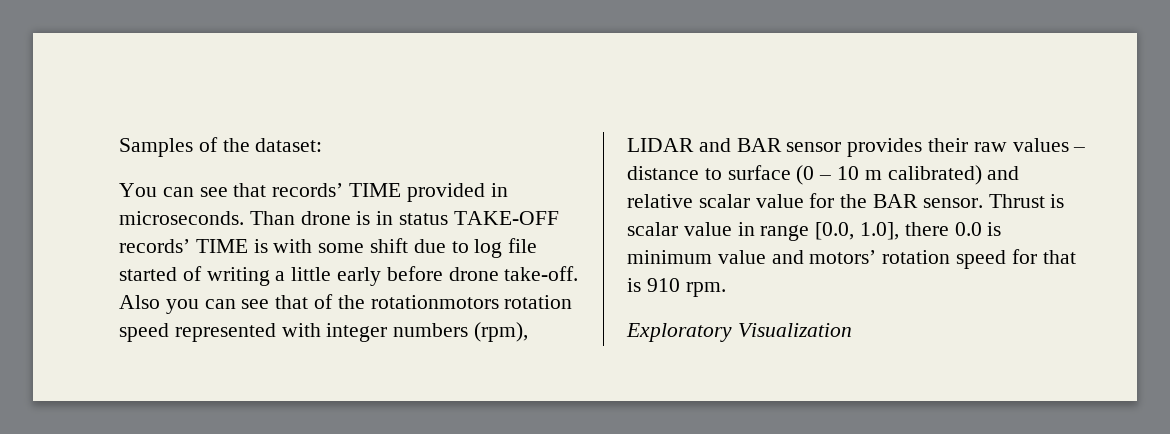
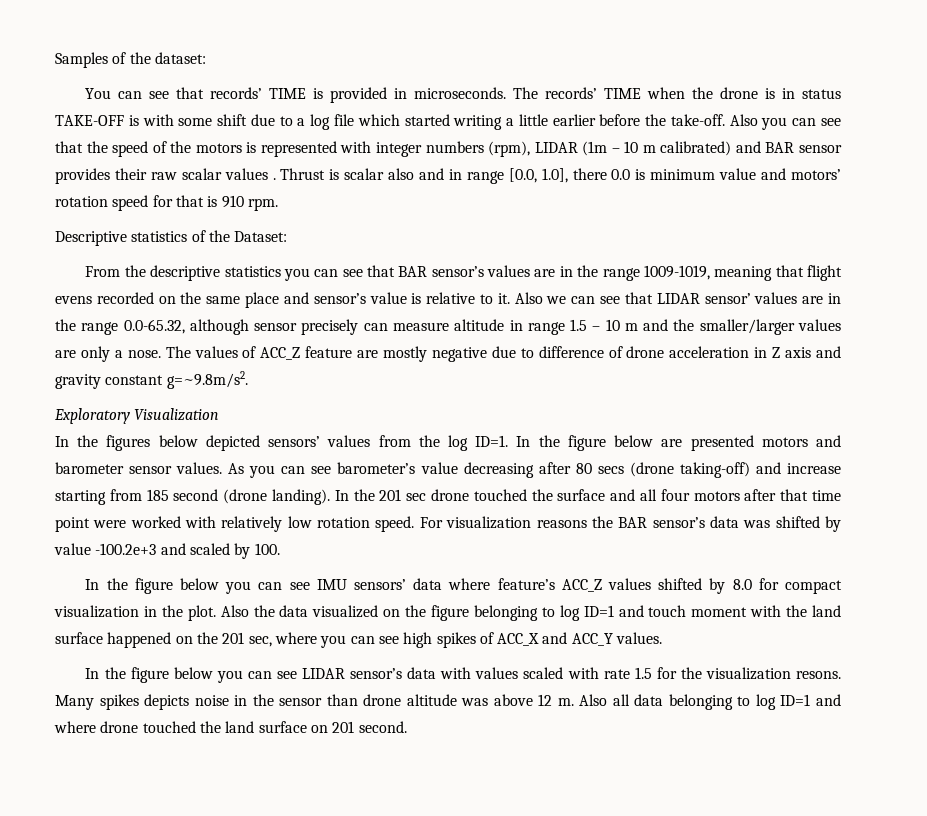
- You can see that records’ TIME provided in microseconds.
+ You can see that records’ TIME is provided in microseconds.
- Than drone is in status TAKE-OFF records’ TIME is with some shift due to log file started of writing a little early before drone take-off.
+ The records’ TIME when the drone is in status TAKE-OFF is with some shift due to a log file which started writing a little earlier before the take-off.
- Also you can see that of the rotationmotors rotation speed represented with integer numbers (rpm), LIDAR and BAR sensor provides their raw values – distance to surface (0 – 10 m calibrated) and relative scalar value for the BAR sensor.
+ Also you can see that the speed of the motors is represented with integer numbers (rpm), LIDAR (1m – 10 m calibrated) and BAR sensor provides their raw scalar values .
- Thrust is scalar value in range [0.0, 1.0], there 0.0 is minimum value and motors’ rotation speed for that is 910 rpm.
+ Thrust is scalar also and in range [0.0, 1.0], there 0.0 is minimum value and motors’ rotation speed for that is 910 rpm.
+ Descriptive statistics of the Dataset:
+ From the descriptive statistics you can see that BAR sensor’s values are in the range 1009-1019, meaning that flight evens recorded on the same place and sensor’s value is relative to it. Also we can see that LIDAR sensor’ values are in the range 0.0-65.32, although sensor precisely can measure altitude in range 1.5 – 10 m and the smaller/larger values are only a nose. The values of ACC_Z feature are mostly negative due to difference of drone acceleration in Z axis and gravity constant g=~9.8m/s2.
  Exploratory Visualization
+ In the figures below depicted sensors’ values from the log ID=1. In the figure below are presented motors and barometer sensor values. As you can see barometer’s value decreasing after 80 secs (drone taking-off) and increase starting from 185 second (drone landing). In the 201 sec drone touched the surface and all four motors after that time point were worked with relatively low rotation speed. For visualization reasons the BAR sensor’s data was shifted by value -100.2e+3 and scaled by 100.
+ In the figure below you can see IMU sensors’ data where feature’s ACC_Z values shifted by 8.0 for compact visualization in the plot. Also the data visualized on the figure belonging to log ID=1 and touch moment with the land surface happened on the 201 sec, where you can see high spikes of ACC_X and ACC_Y values.
+ In the figure below you can see LIDAR sensor’s data with values scaled with rate 1.5 for the visualization resons. Many spikes depicts noise in the sensor than drone altitude was above 12 m. Also all data belonging to log ID=1 and where drone touched the land surface on 201 second.

